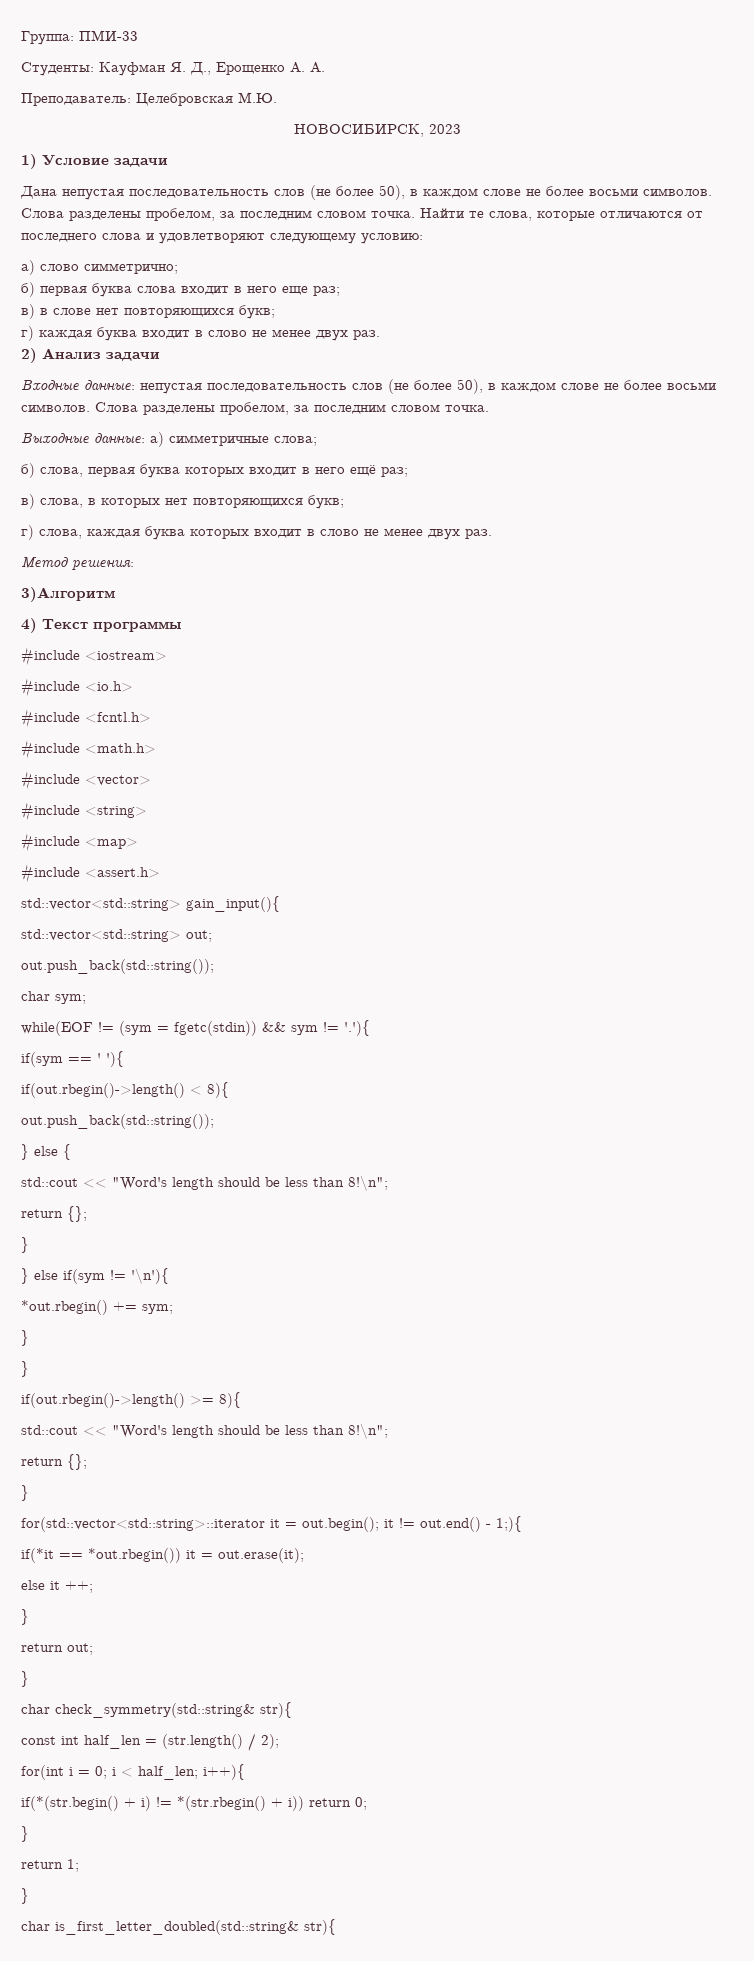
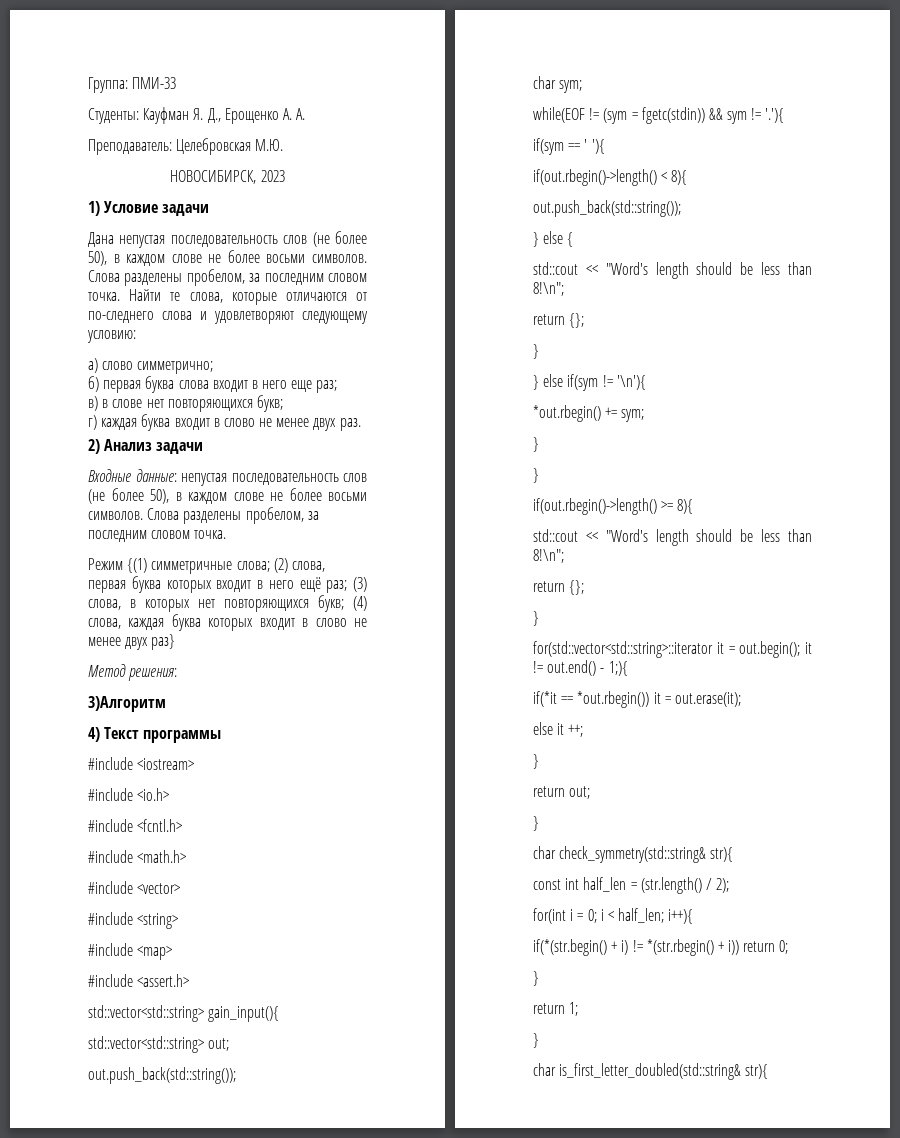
- Найти те слова, которые отличаются от последнего слова и удовлетворяют следующему условию:
+ Найти те слова, которые отличаются от по-следнего слова и удовлетворяют следующему условию:
- Выходные данные: а) симметричные слова;
- б) слова, первая буква которых входит в него ещё раз;
- в) слова, в которых нет повторяющихся букв;
- г) слова, каждая буква которых входит в слово не менее двух раз.
+ Режим {(1) симметричные слова; (2) слова, первая буква которых входит в него ещё раз; (3) слова, в которых нет повторяющихся букв; (4) слова, каждая буква которых входит в слово не менее двух раз}

